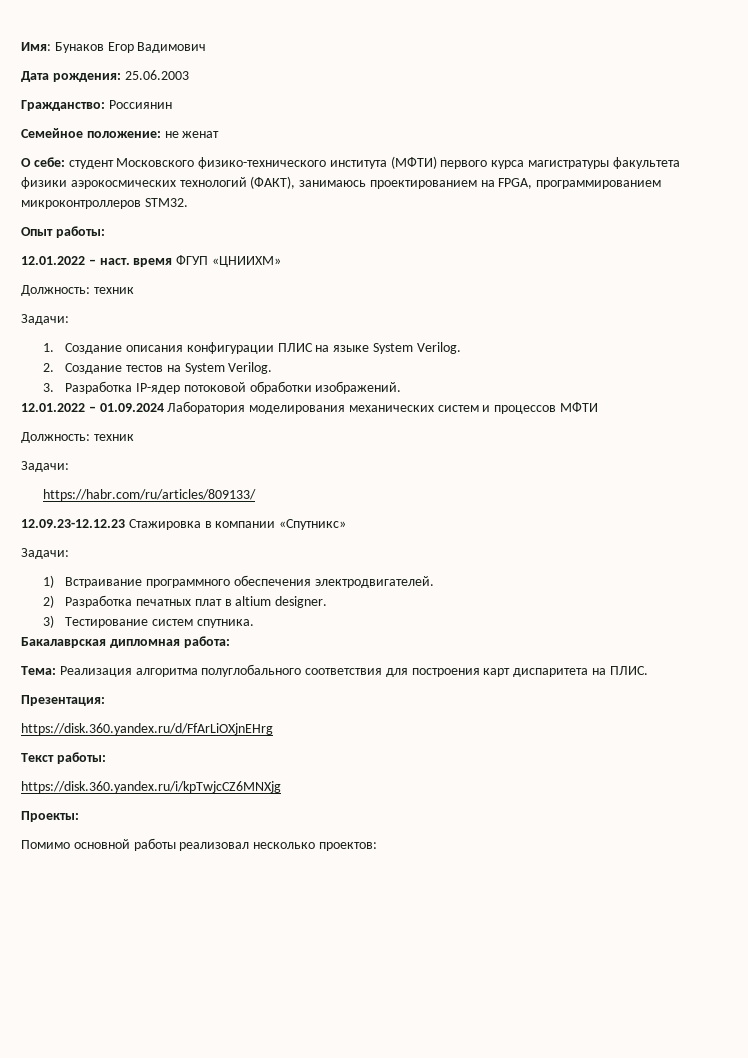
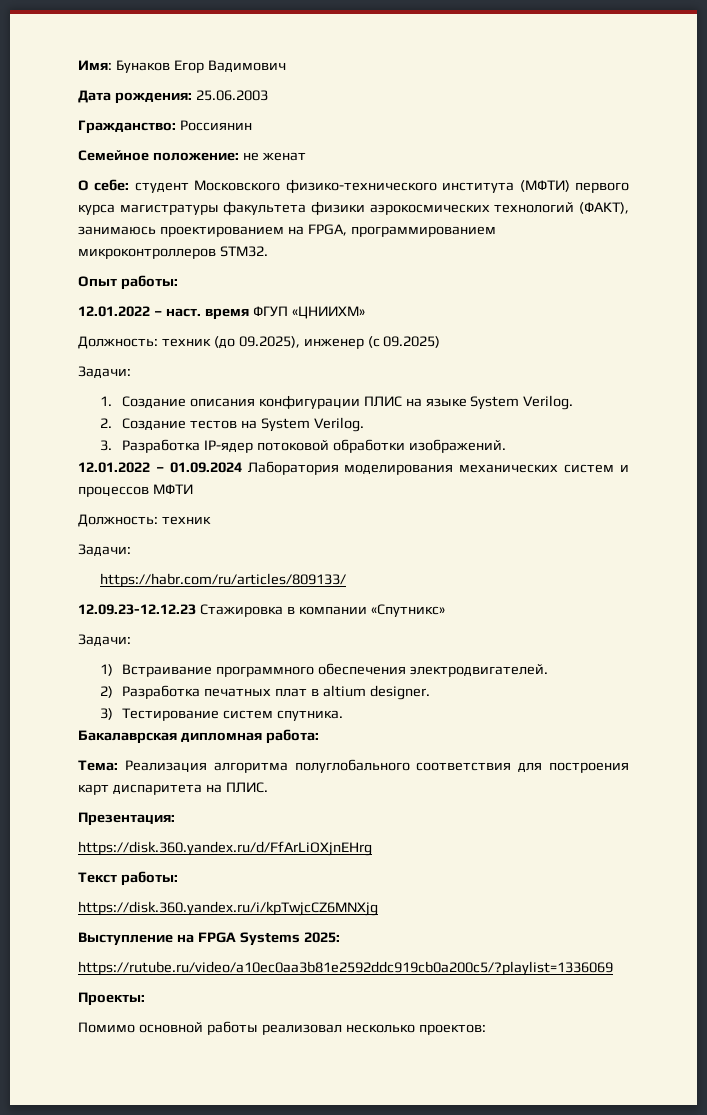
  12.01.2022 – наст. время ФГУП «ЦНИИХМ»
- Должность: техник
+ Должность: техник (до 09.2025), инженер (с 09.2025)
+ Выступление на FPGA Systems 2025:
+ https://rutube.ru/video/a10ec0aa3b81e2592ddc919cb0a200c5/?playlist=1336069

